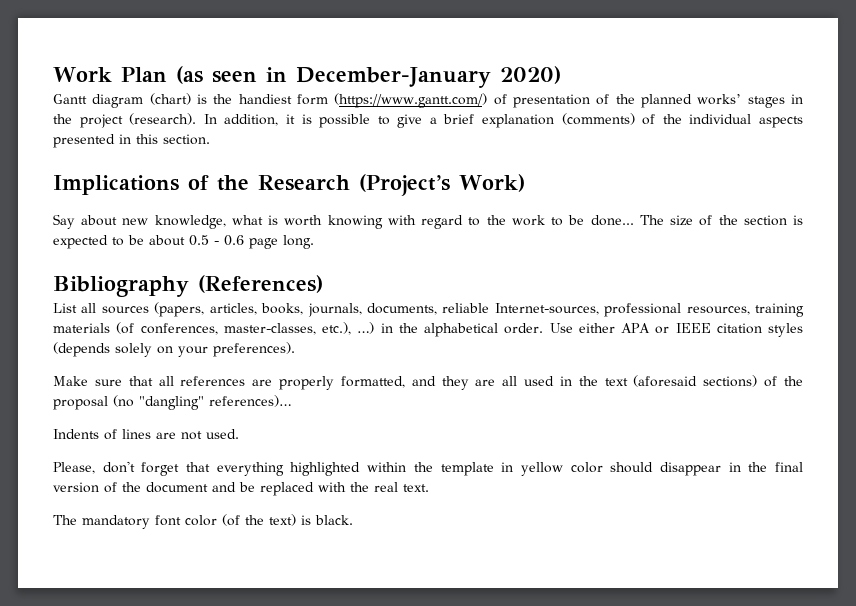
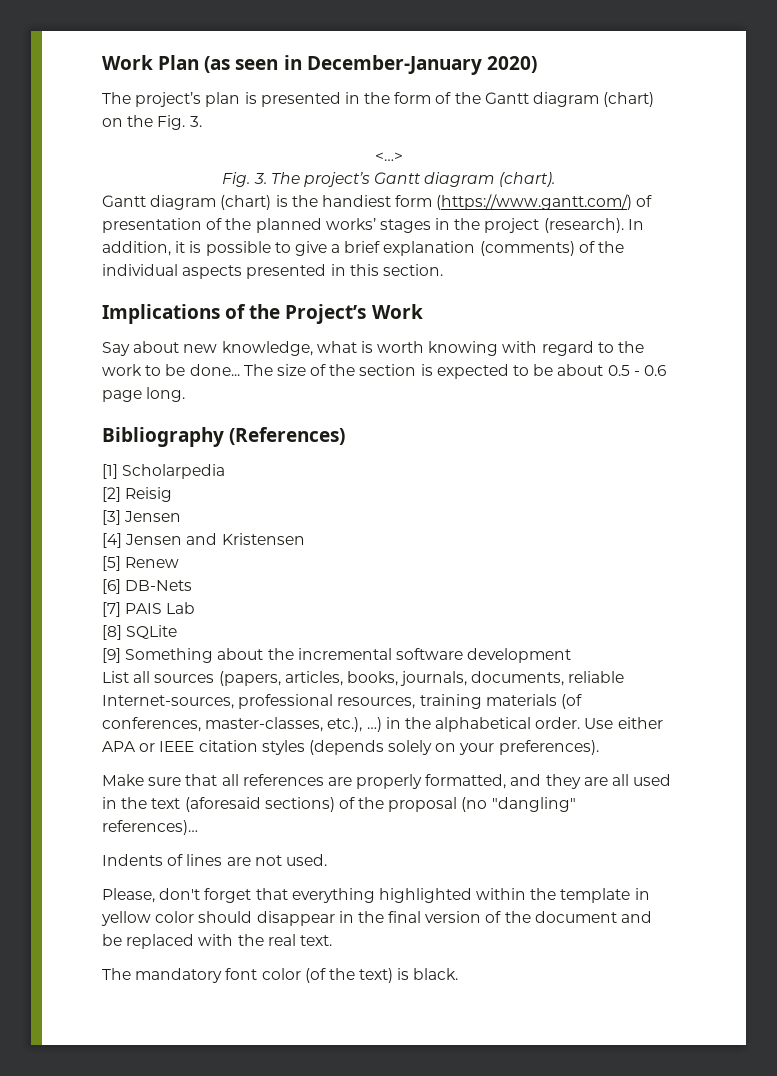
+ The project’s plan is presented in the form of the Gantt diagram (chart) on the Fig. 3.
+ <…>
+ Fig. 3. The project’s Gantt diagram (chart).
- Implications of the Research (Project’s Work)
+ Implications of the Project’s Work
+ [1] Scholarpedia
+ [2] Reisig
+ [3] Jensen
+ [4] Jensen and Kristensen
+ [5] Renew
+ [6] DB-Nets
+ [7] PAIS Lab
+ [8] SQLite
+ [9] Something about the incremental software development

